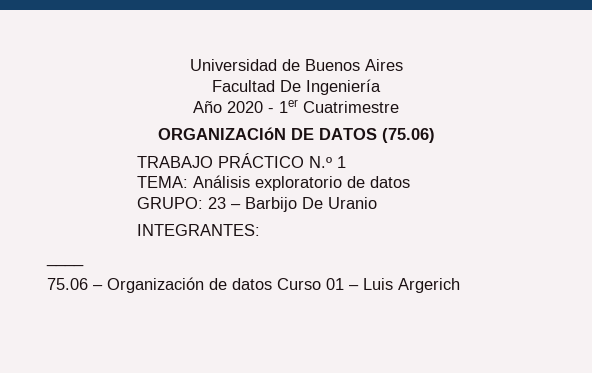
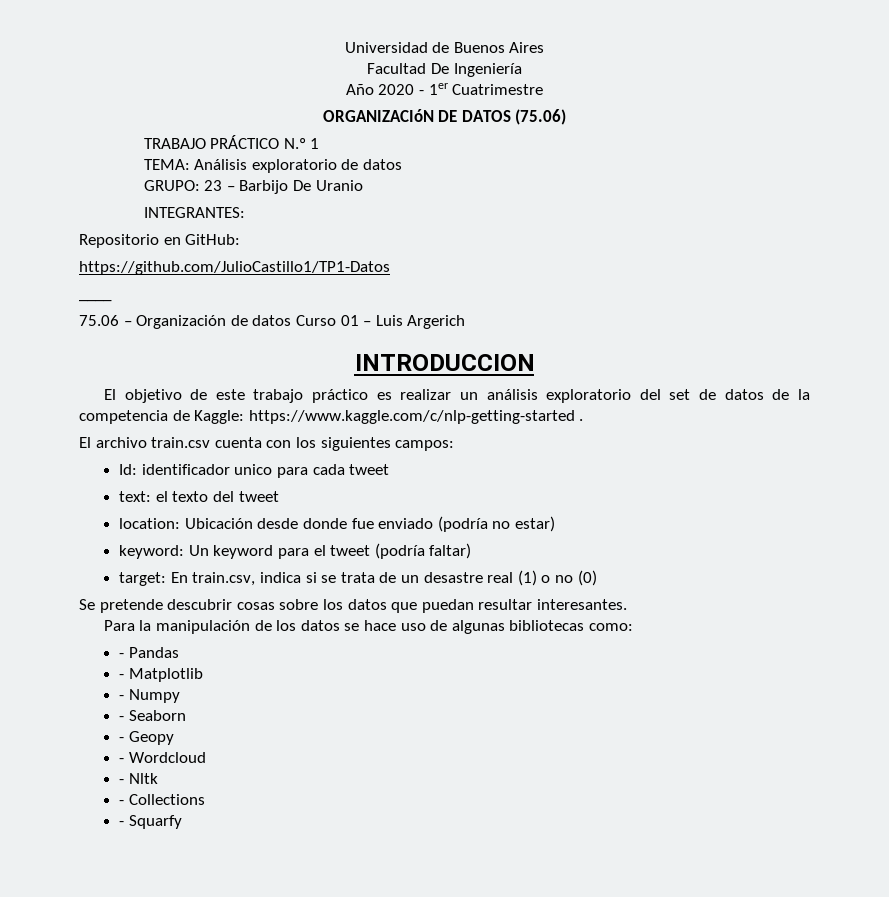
+ Repositorio en GitHub:
+ https://github.com/JulioCastillo1/TP1-Datos
+ INTRODUCCION
+ El objetivo de este trabajo práctico es realizar un análisis exploratorio del set de datos de la competencia de Kaggle: https://www.kaggle.com/c/nlp-getting-started .
+ El archivo train.csv cuenta con los siguientes campos:
+ Id: identificador unico para cada tweet
+ text: el texto del tweet
+ location: Ubicación desde donde fue enviado (podría no estar)
+ keyword: Un keyword para el tweet (podría faltar)
+ target: En train.csv, indica si se trata de un desastre real (1) o no (0)
+ Se pretende descubrir cosas sobre los datos que puedan resultar interesantes.
+ Para la manipulación de los datos se hace uso de algunas bibliotecas como:
+ - Pandas
+ - Matplotlib
+ - Numpy
+ - Seaborn
+ - Geopy
+ - Wordcloud
+ - Nltk
+ - Collections
+ - Squarfy

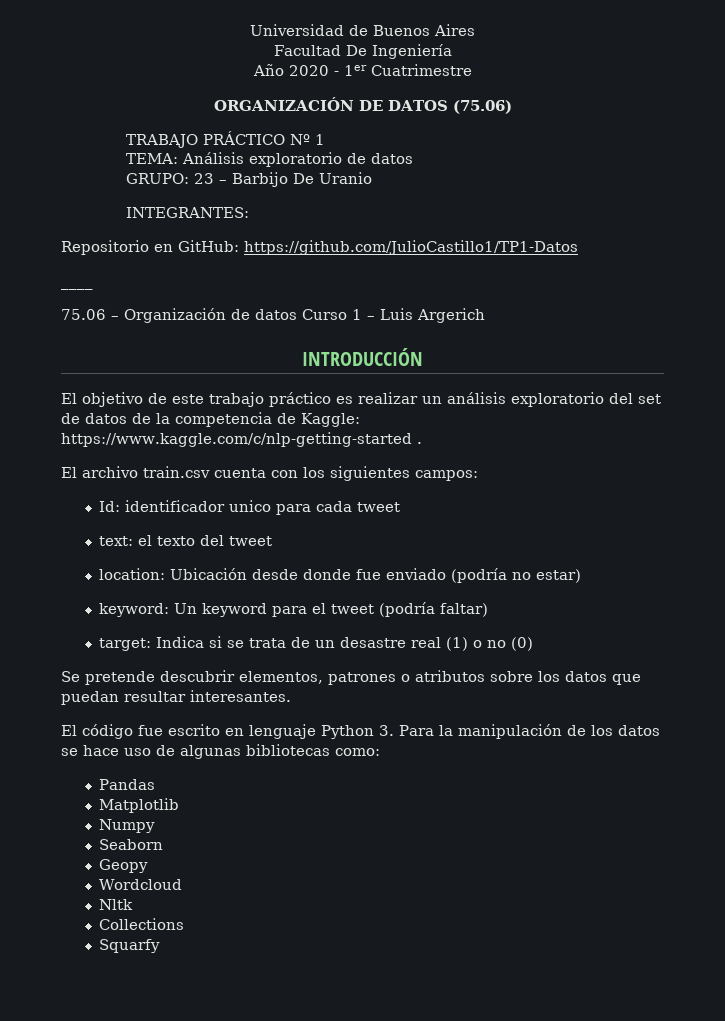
- ORGANIZACIóN DE DATOS (75.06)
+ ORGANIZACIÓN DE DATOS (75.06)
- TRABAJO PRÁCTICO N.º 1
+ TRABAJO PRÁCTICO Nº 1
- Repositorio en GitHub:
- https://github.com/JulioCastillo1/TP1-Datos
+ Repositorio en GitHub: https://github.com/JulioCastillo1/TP1-Datos
- 75.06 – Organización de datos Curso 01 – Luis Argerich
+ 75.06 – Organización de datos Curso 1 – Luis Argerich
- INTRODUCCION
+ INTRODUCCIÓN
- target: En train.csv, indica si se trata de un desastre real (1) o no (0)
+ target: Indica si se trata de un desastre real (1) o no (0)
- Se pretende descubrir cosas sobre los datos que puedan resultar interesantes.
+ Se pretende descubrir elementos, patrones o atributos sobre los datos que puedan resultar interesantes.
- Para la manipulación de los datos se hace uso de algunas bibliotecas como:
+ El código fue escrito en lenguaje Python 3. Para la manipulación de los datos se hace uso de algunas bibliotecas como:
- - Pandas
+ Pandas
- - Matplotlib
+ Matplotlib
- - Numpy
+ Numpy
- - Seaborn
+ Seaborn
- - Geopy
+ Geopy
- - Wordcloud
+ Wordcloud
- - Nltk
+ Nltk
- - Collections
+ Collections
- - Squarfy
+ Squarfy

